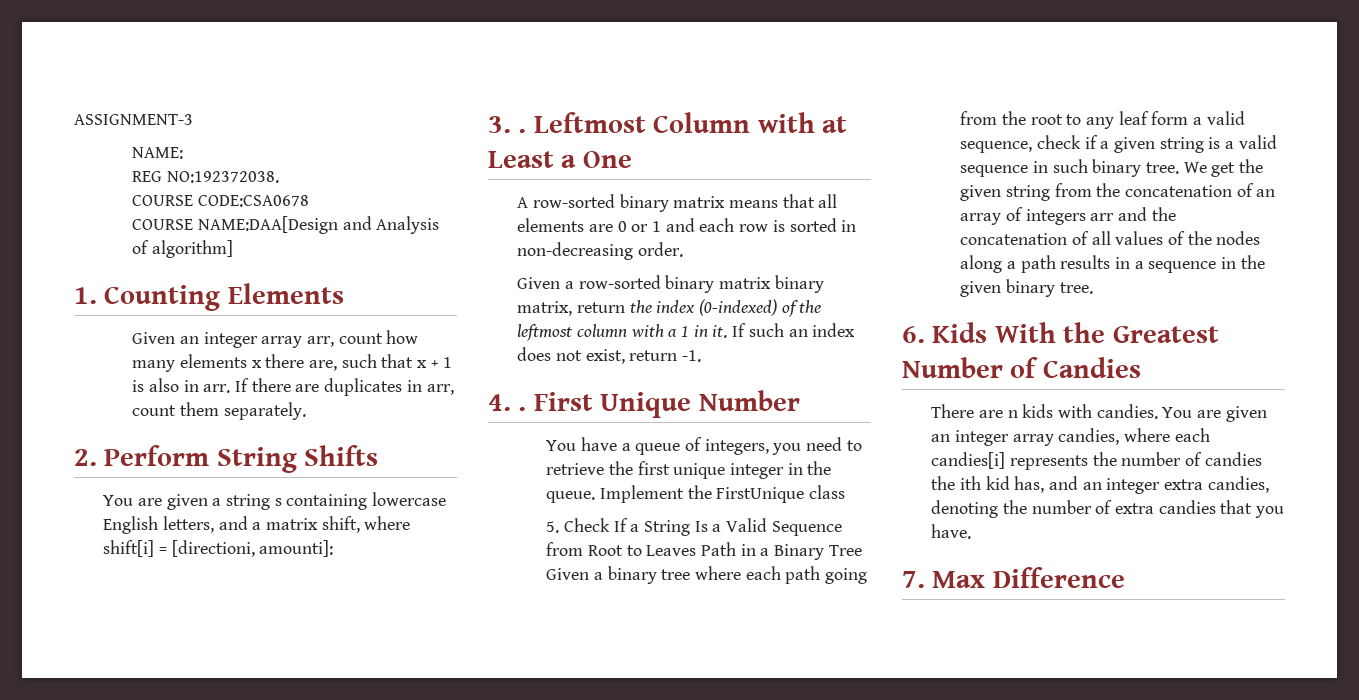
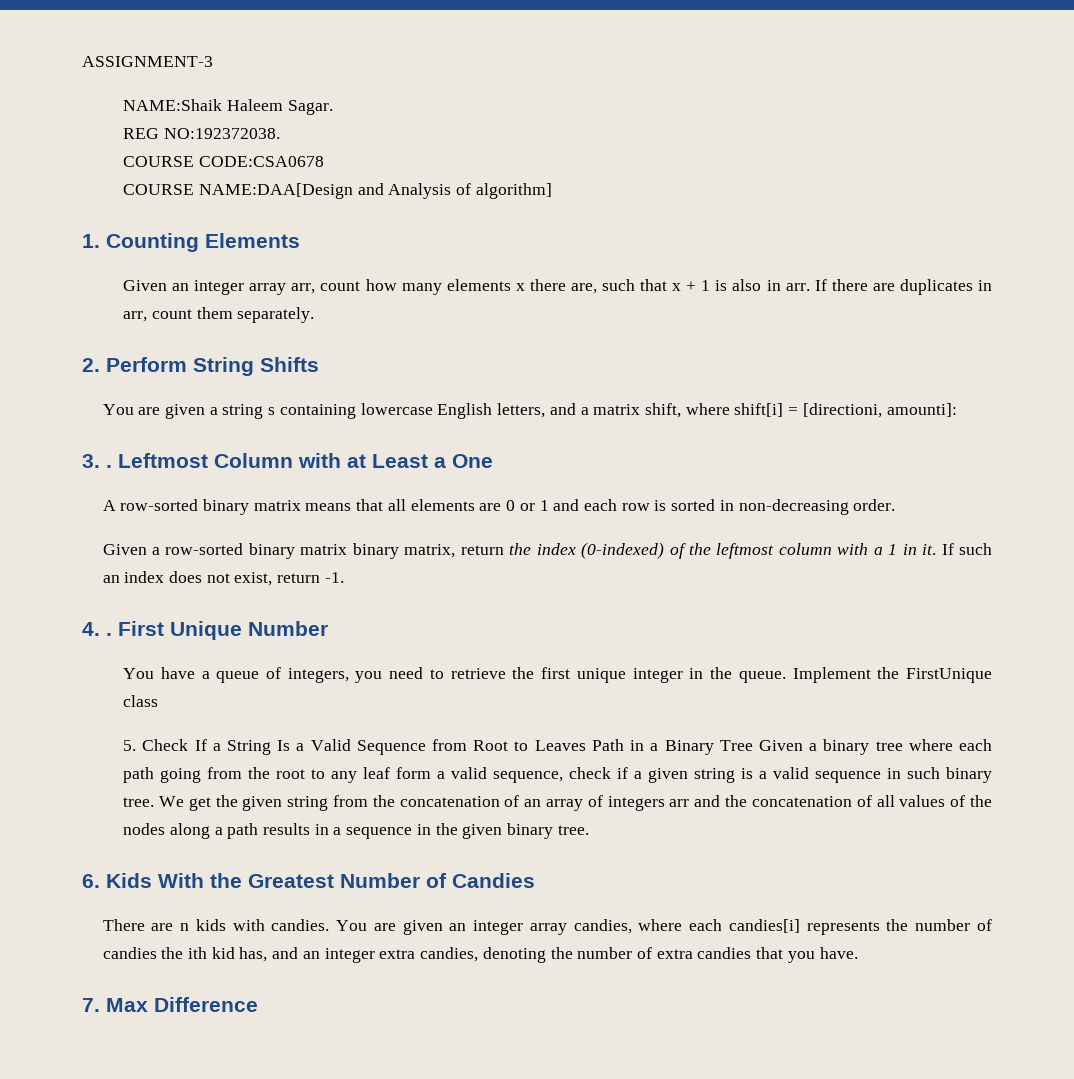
- NAME:
+ NAME:Shaik Haleem Sagar.

